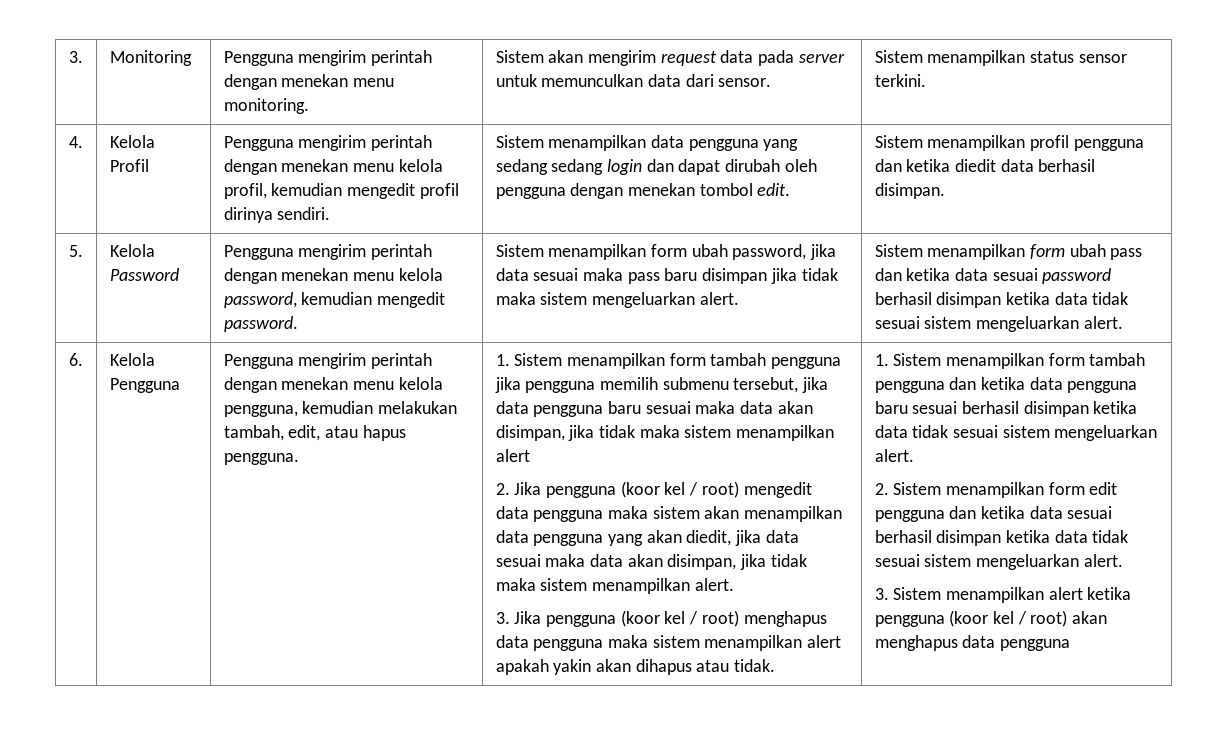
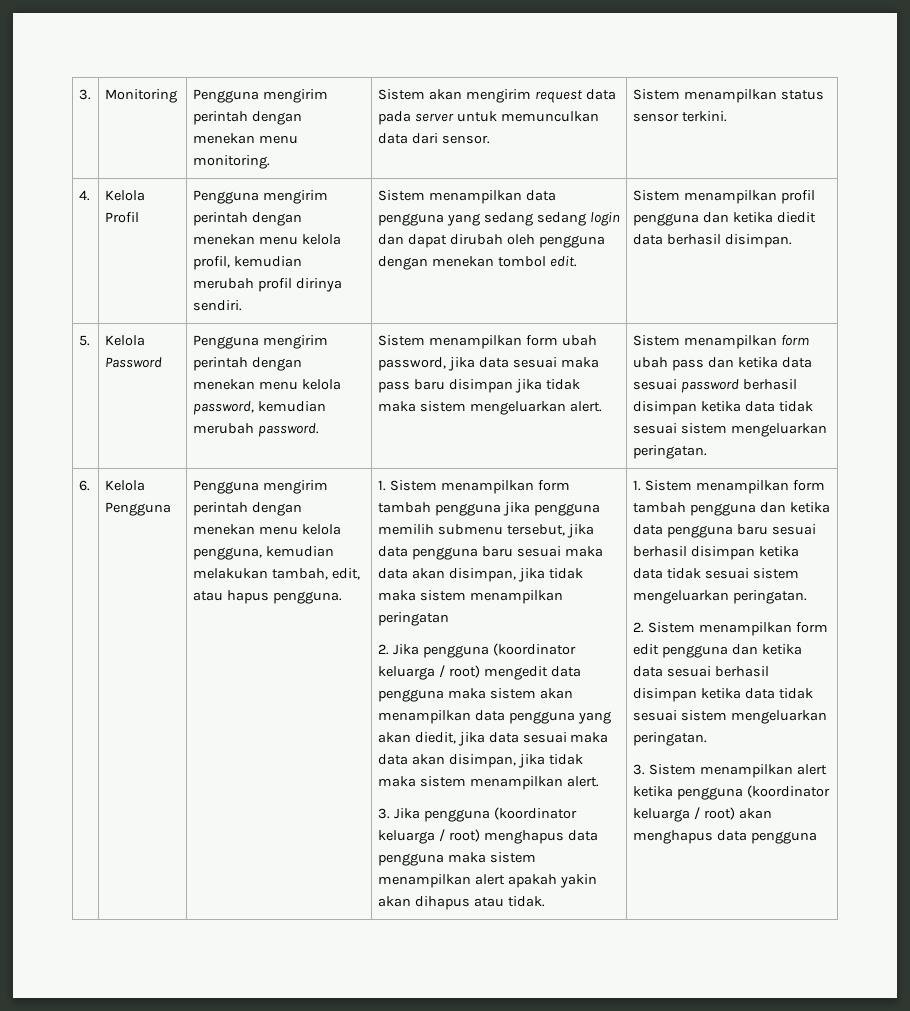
- Pengguna mengirim perintah dengan menekan menu kelola profil, kemudian mengedit profil dirinya sendiri.
+ Pengguna mengirim perintah dengan menekan menu kelola profil, kemudian merubah profil dirinya sendiri.
- Pengguna mengirim perintah dengan menekan menu kelola password, kemudian mengedit password.
+ Pengguna mengirim perintah dengan menekan menu kelola password, kemudian merubah password.
- Sistem menampilkan form ubah pass dan ketika data sesuai password berhasil disimpan ketika data tidak sesuai sistem mengeluarkan alert.
+ Sistem menampilkan form ubah pass dan ketika data sesuai password berhasil disimpan ketika data tidak sesuai sistem mengeluarkan peringatan.
- 1. Sistem menampilkan form tambah pengguna jika pengguna memilih submenu tersebut, jika data pengguna baru sesuai maka data akan disimpan, jika tidak maka sistem menampilkan alert
+ 1. Sistem menampilkan form tambah pengguna jika pengguna memilih submenu tersebut, jika data pengguna baru sesuai maka data akan disimpan, jika tidak maka sistem menampilkan peringatan
- 2. Jika pengguna (koor kel / root) mengedit data pengguna maka sistem akan menampilkan data pengguna yang akan diedit, jika data sesuai maka data akan disimpan, jika tidak maka sistem menampilkan alert.
+ 2. Jika pengguna (koordinator keluarga / root) mengedit data pengguna maka sistem akan menampilkan data pengguna yang akan diedit, jika data sesuai maka data akan disimpan, jika tidak maka sistem menampilkan alert.
- 3. Jika pengguna (koor kel / root) menghapus data pengguna maka sistem menampilkan alert apakah yakin akan dihapus atau tidak.
+ 3. Jika pengguna (koordinator keluarga / root) menghapus data pengguna maka sistem menampilkan alert apakah yakin akan dihapus atau tidak.
- 1. Sistem menampilkan form tambah pengguna dan ketika data pengguna baru sesuai berhasil disimpan ketika data tidak sesuai sistem mengeluarkan alert.
+ 1. Sistem menampilkan form tambah pengguna dan ketika data pengguna baru sesuai berhasil disimpan ketika data tidak sesuai sistem mengeluarkan peringatan.
- 2. Sistem menampilkan form edit pengguna dan ketika data sesuai berhasil disimpan ketika data tidak sesuai sistem mengeluarkan alert.
+ 2. Sistem menampilkan form edit pengguna dan ketika data sesuai berhasil disimpan ketika data tidak sesuai sistem mengeluarkan peringatan.
- 3. Sistem menampilkan alert ketika pengguna (koor kel / root) akan menghapus data pengguna
+ 3. Sistem menampilkan alert ketika pengguna (koordinator keluarga / root) akan menghapus data pengguna

